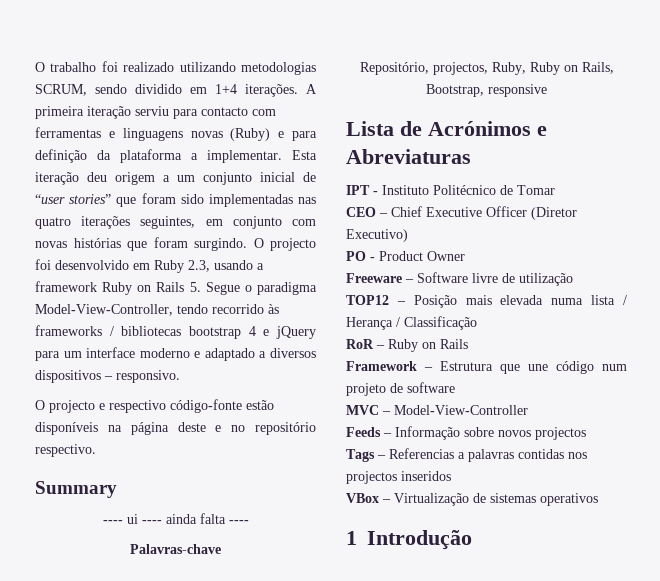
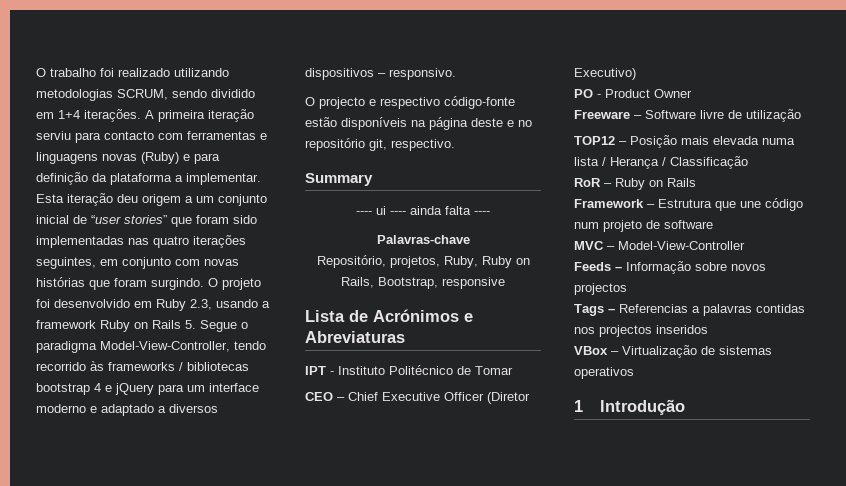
- O projecto foi desenvolvido em Ruby 2.3, usando a framework Ruby on Rails 5. Segue o paradigma Model-View-Controller, tendo recorrido às frameworks / bibliotecas bootstrap 4 e jQuery para um interface moderno e adaptado a diversos dispositivos – responsivo.
+ O projeto foi desenvolvido em Ruby 2.3, usando a framework Ruby on Rails 5. Segue o paradigma Model-View-Controller, tendo recorrido às frameworks / bibliotecas bootstrap 4 e jQuery para um interface moderno e adaptado a diversos dispositivos – responsivo.
- O projecto e respectivo código-fonte estão disponíveis na página deste e no repositório respectivo.
+ O projecto e respectivo código-fonte estão disponíveis na página deste e no repositório git, respectivo.
- Repositório, projectos, Ruby, Ruby on Rails, Bootstrap, responsive
+ Repositório, projetos, Ruby, Ruby on Rails, Bootstrap, responsive

